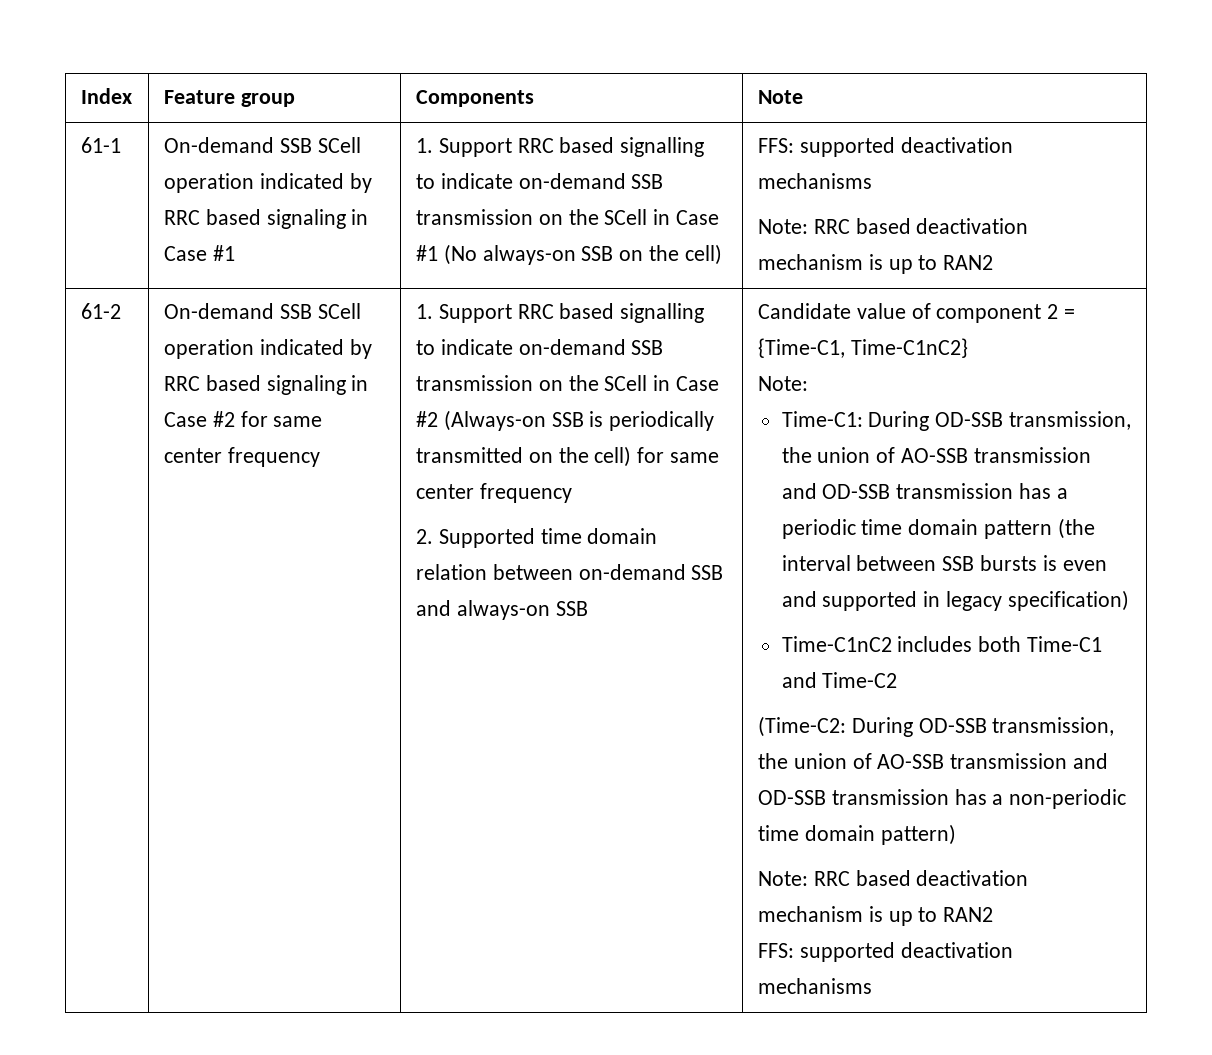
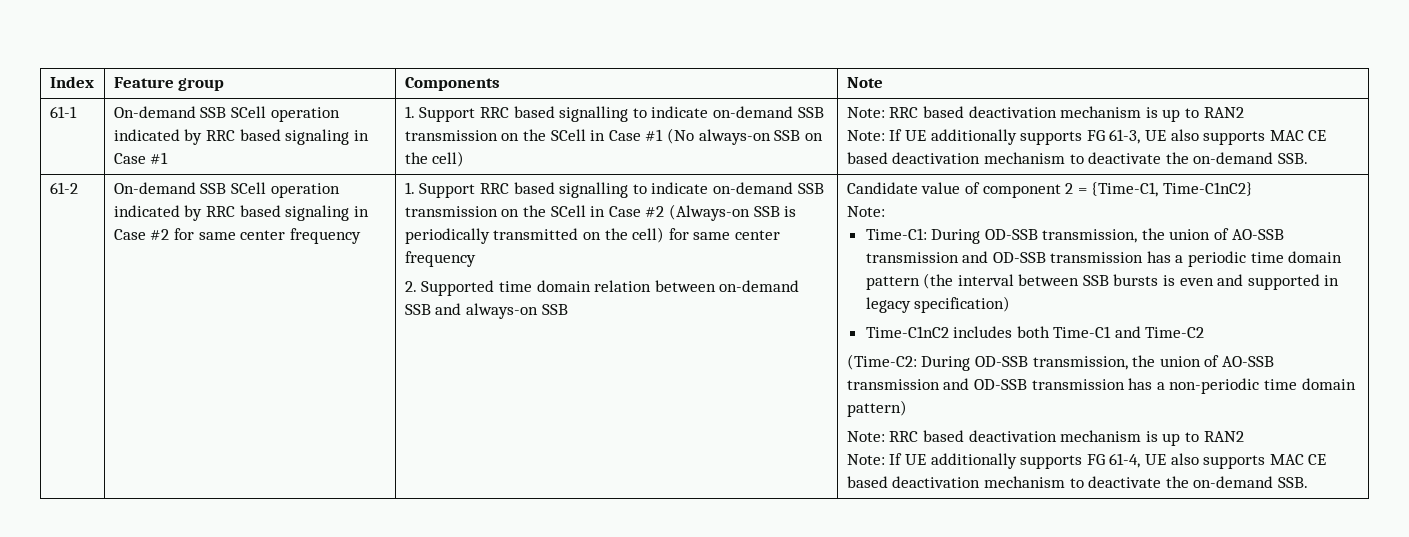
- 1. Support RRC based signalling to indicate on-demand SSB transmission on the SCell in Case #1 (No always-on SSB on the cell) | FFS: supported deactivation mechanisms
- Note: RRC based deactivation mechanism is up to RAN2
+ 1. Support RRC based signalling to indicate on-demand SSB transmission on the SCell in Case #1 (No always-on SSB on the cell) | Note: RRC based deactivation mechanism is up to RAN2
+ Note: If UE additionally supports FG 61-3, UE also supports MAC CE based deactivation mechanism to deactivate the on-demand SSB.
  (Time-C2: During OD-SSB transmission, the union of AO-SSB transmission and OD-SSB transmission has a non-periodic time domain pattern)
  Note: RRC based deactivation mechanism is up to RAN2
- FFS: supported deactivation mechanisms
+ Note: If UE additionally supports FG 61-4, UE also supports MAC CE based deactivation mechanism to deactivate the on-demand SSB.

